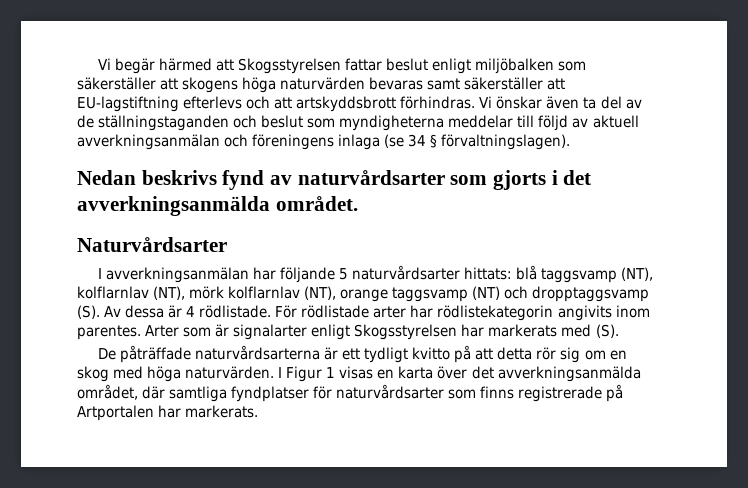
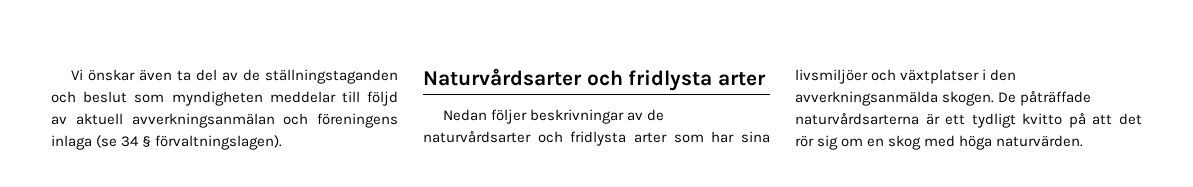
- Vi begär härmed att Skogsstyrelsen fattar beslut enligt miljöbalken som säkerställer att skogens höga naturvärden bevaras samt säkerställer att EU-lagstiftning efterlevs och att artskyddsbrott förhindras. Vi önskar även ta del av de ställningstaganden och beslut som myndigheterna meddelar till följd av aktuell avverkningsanmälan och föreningens inlaga (se 34 § förvaltningslagen).
+ Vi önskar även ta del av de ställningstaganden och beslut som myndigheten meddelar till följd av aktuell avverkningsanmälan och föreningens inlaga (se 34 § förvaltningslagen).
- Nedan beskrivs fynd av naturvårdsarter som gjorts i det avverkningsanmälda området.
- Naturvårdsarter
- I avverkningsanmälan har följande 5 naturvårdsarter hittats: blå taggsvamp (NT), kolflarnlav (NT), mörk kolflarnlav (NT), orange taggsvamp (NT) och dropptaggsvamp (S). Av dessa är 4 rödlistade. För rödlistade arter har rödlistekategorin angivits inom parentes. Arter som är signalarter enligt Skogsstyrelsen har markerats med (S).
- De påträffade naturvårdsarterna är ett tydligt kvitto på att detta rör sig om en skog med höga naturvärden. I Figur 1 visas en karta över det avverkningsanmälda området, där samtliga fyndplatser för naturvårdsarter som finns registrerade på Artportalen har markerats.
+ Naturvårdsarter och fridlysta arter
+ Nedan följer beskrivningar av de naturvårdsarter och fridlysta arter som har sina livsmiljöer och växtplatser i den avverkningsanmälda skogen. De påträffade naturvårdsarterna är ett tydligt kvitto på att det rör sig om en skog med höga naturvärden.

